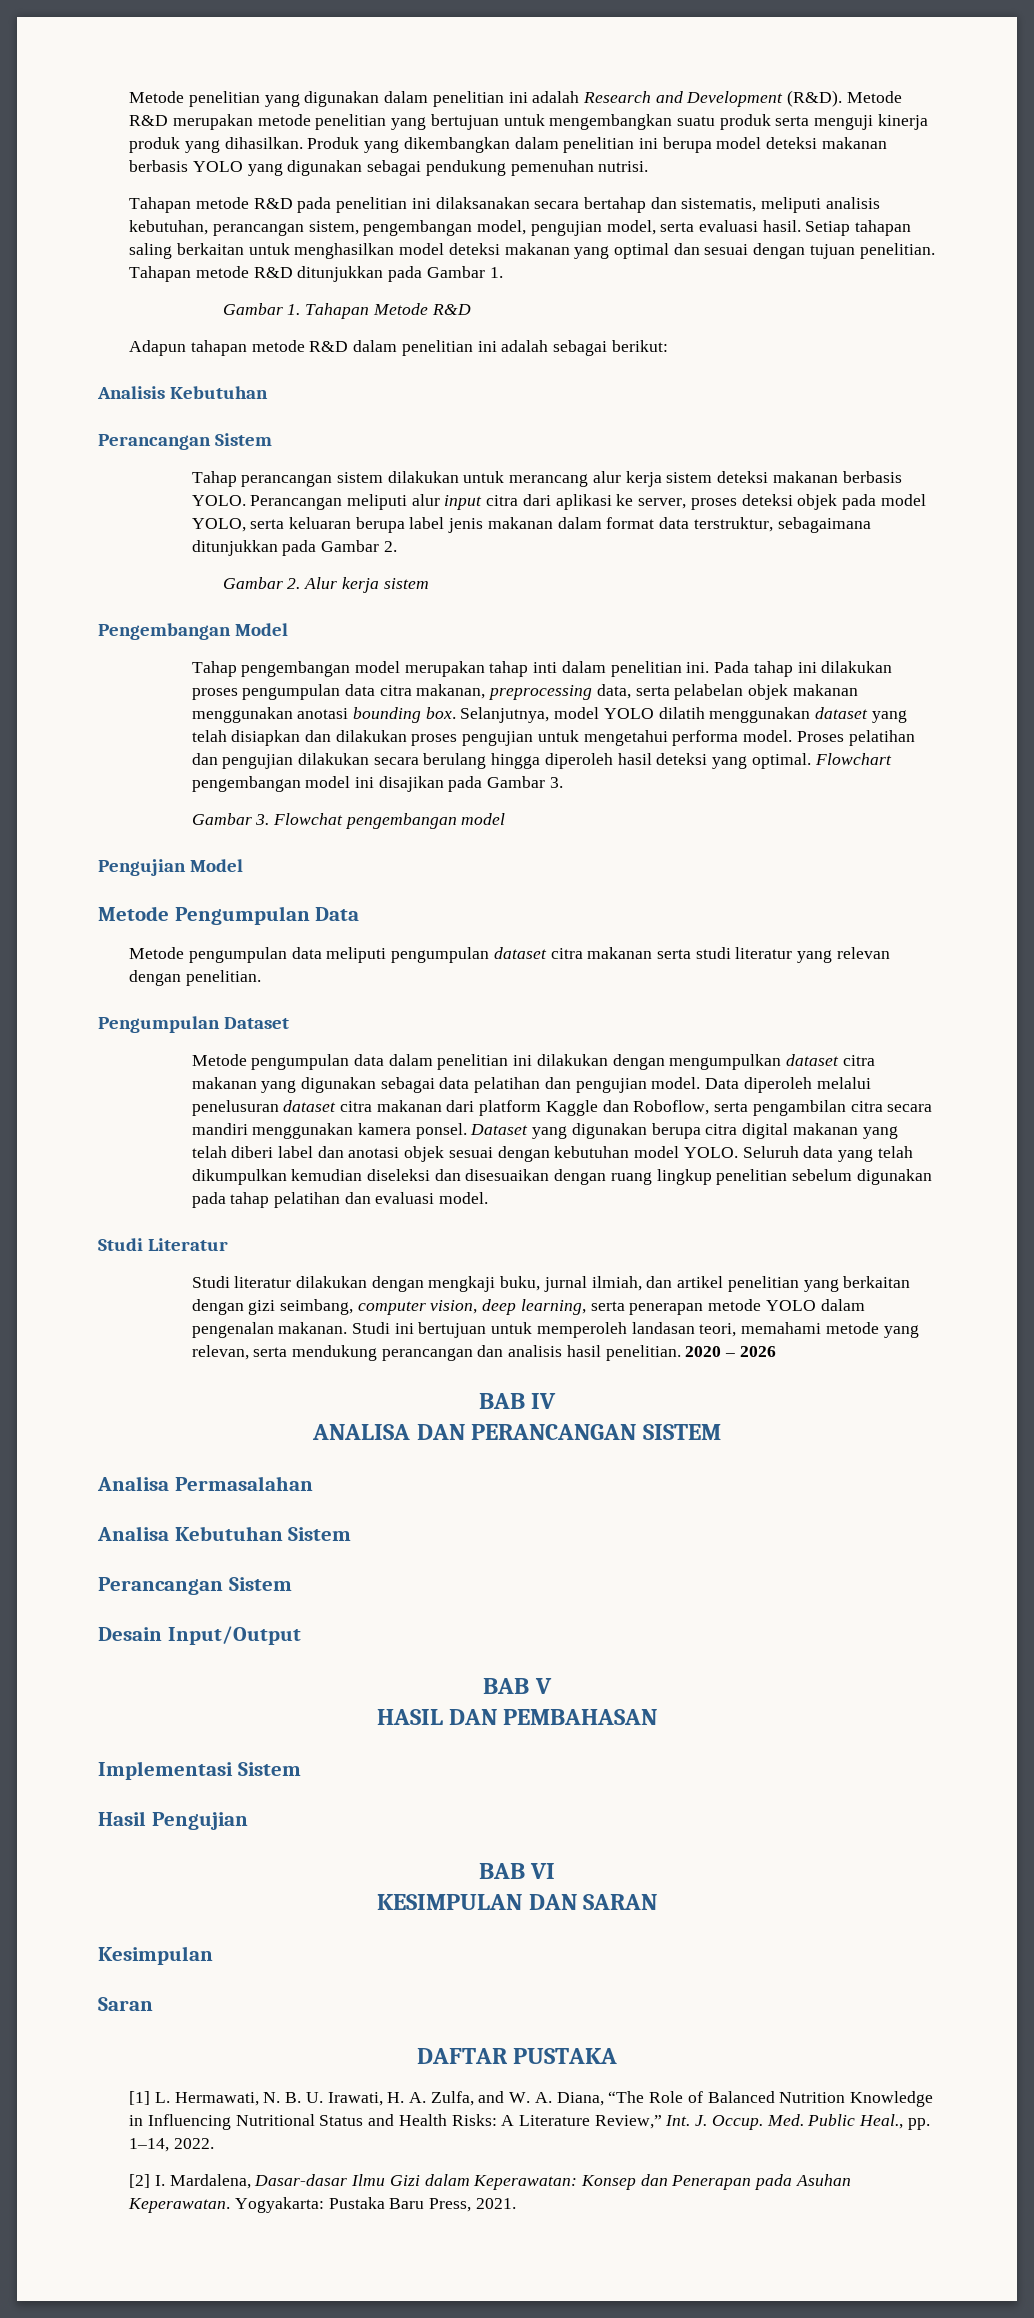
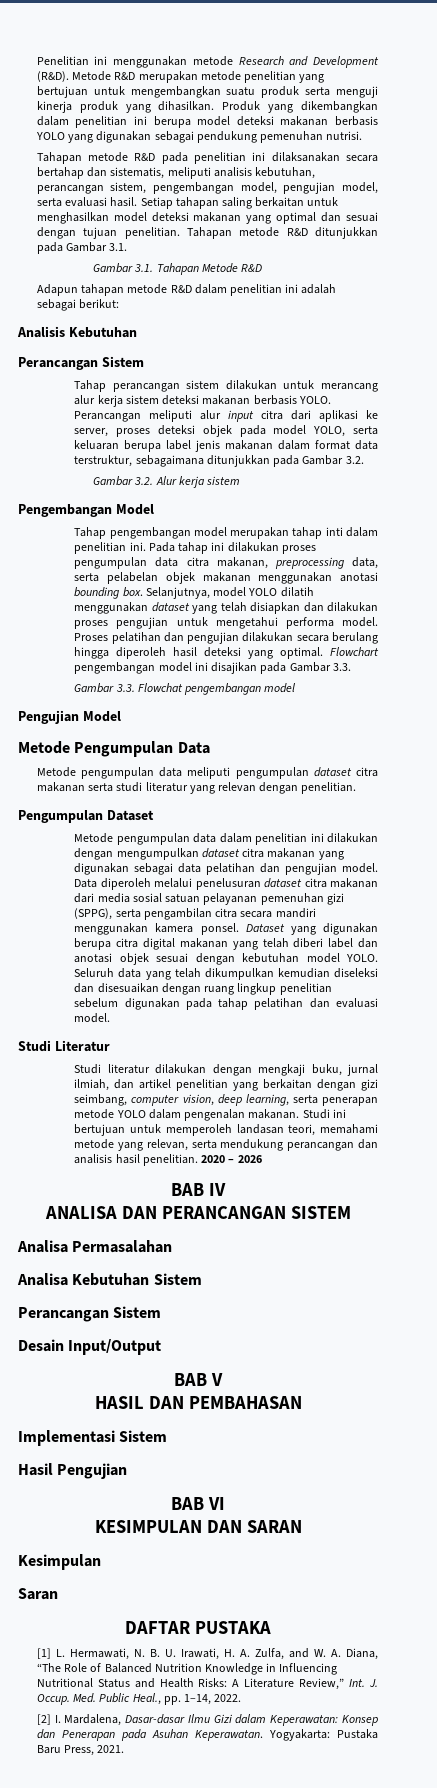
- Metode penelitian yang digunakan dalam penelitian ini adalah Research and Development (R&D).
+ Penelitian ini menggunakan metode Research and Development (R&D).
- Tahapan metode R&D ditunjukkan pada Gambar 1.
- Gambar 1. Tahapan Metode R&D
+ Tahapan metode R&D ditunjukkan pada Gambar 3.1.
+ Gambar 3.1. Tahapan Metode R&D
- Perancangan meliputi alur input citra dari aplikasi ke server, proses deteksi objek pada model YOLO, serta keluaran berupa label jenis makanan dalam format data terstruktur, sebagaimana ditunjukkan pada Gambar 2.
- Gambar 2. Alur kerja sistem
+ Perancangan meliputi alur input citra dari aplikasi ke server, proses deteksi objek pada model YOLO, serta keluaran berupa label jenis makanan dalam format data terstruktur, sebagaimana ditunjukkan pada Gambar 3.2.
+ Gambar 3.2. Alur kerja sistem
- Flowchart pengembangan model ini disajikan pada Gambar 3.
- Gambar 3. Flowchat pengembangan model
+ Flowchart pengembangan model ini disajikan pada Gambar 3.3.
+ Gambar 3.3. Flowchat pengembangan model
- Data diperoleh melalui penelusuran dataset citra makanan dari platform Kaggle dan Roboflow, serta pengambilan citra secara mandiri menggunakan kamera ponsel.
+ Data diperoleh melalui penelusuran dataset citra makanan dari media sosial satuan pelayanan pemenuhan gizi (SPPG), serta pengambilan citra secara mandiri menggunakan kamera ponsel.

